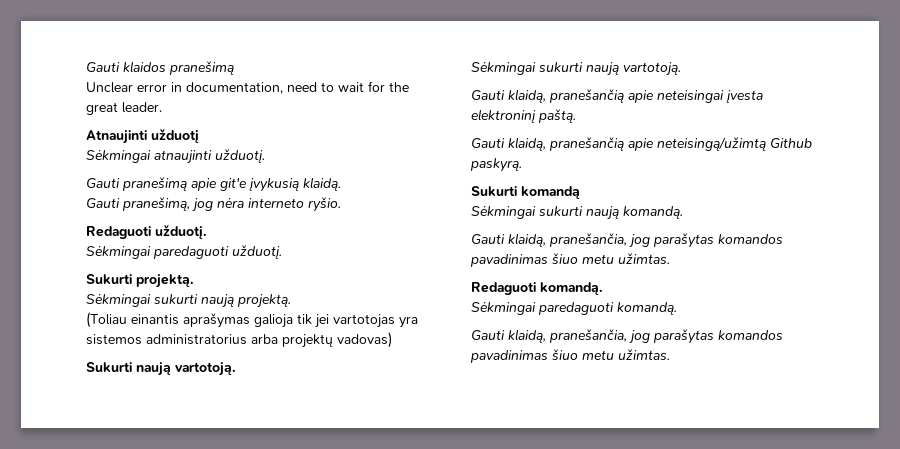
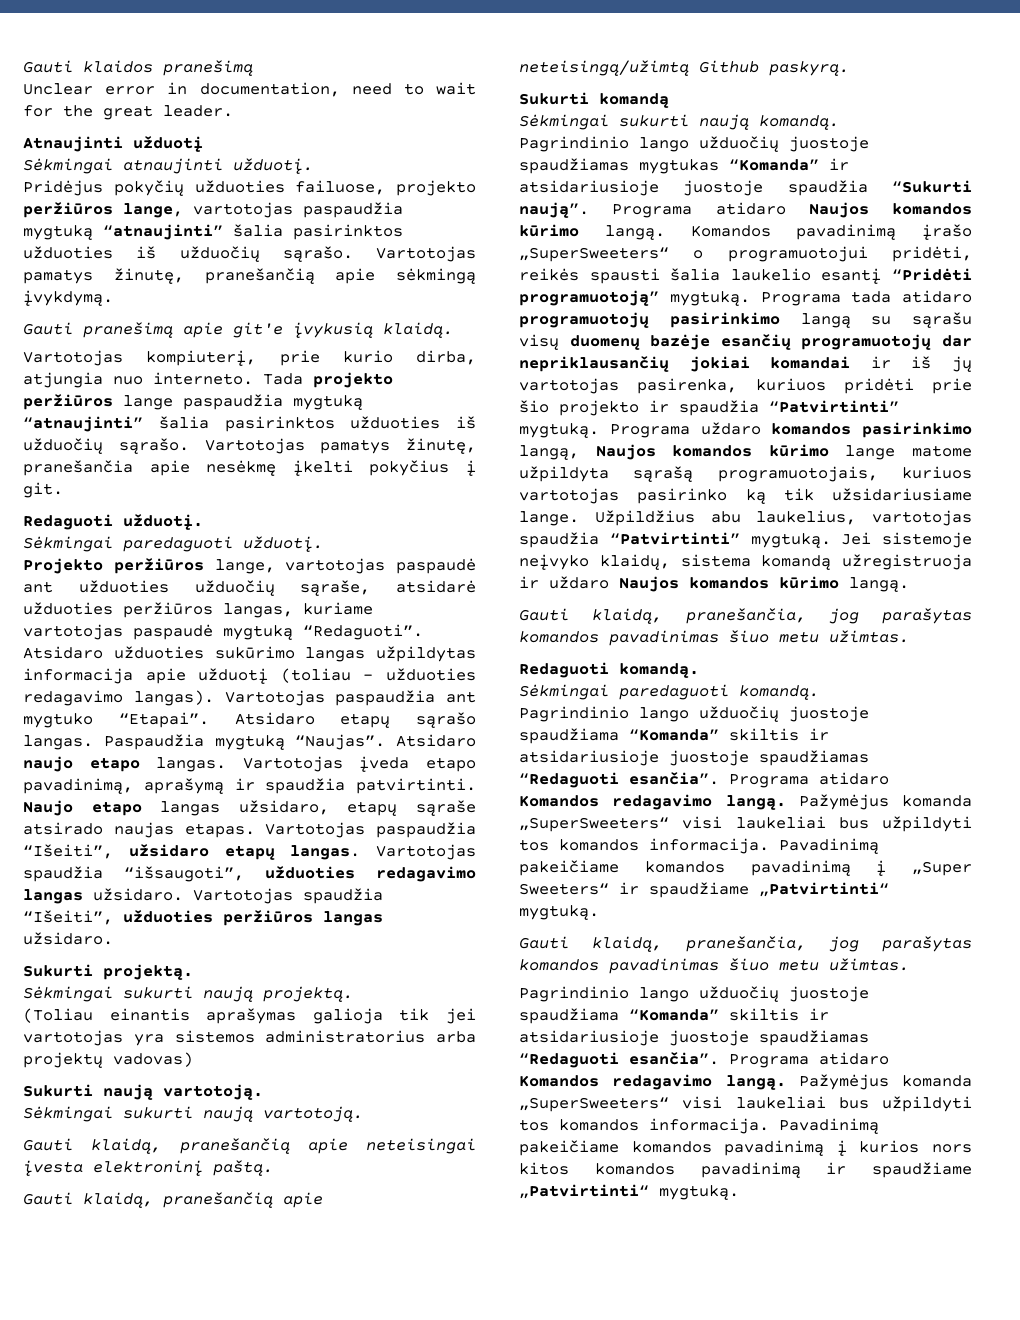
+ Pridėjus pokyčių užduoties failuose, projekto peržiūros lange, vartotojas paspaudžia mygtuką “atnaujinti” šalia pasirinktos užduoties iš užduočių sąrašo. Vartotojas pamatys žinutę, pranešančią apie sėkmingą įvykdymą.
- Gauti pranešimą, jog nėra interneto ryšio.
+ Vartotojas kompiuterį, prie kurio dirba, atjungia nuo interneto. Tada projekto peržiūros lange paspaudžia mygtuką “atnaujinti” šalia pasirinktos užduoties iš užduočių sąrašo. Vartotojas pamatys žinutę, pranešančia apie nesėkmę įkelti pokyčius į git.
+ Projekto peržiūros lange, vartotojas paspaudė ant užduoties užduočių sąraše, atsidarė užduoties peržiūros langas, kuriame vartotojas paspaudė mygtuką “Redaguoti”. Atsidaro užduoties sukūrimo langas užpildytas informacija apie užduotį (toliau - užduoties redagavimo langas). Vartotojas paspaudžia ant mygtuko “Etapai”. Atsidaro etapų sąrašo langas. Paspaudžia mygtuką “Naujas”. Atsidaro naujo etapo langas. Vartotojas įveda etapo pavadinimą, aprašymą ir spaudžia patvirtinti. Naujo etapo langas užsidaro, etapų sąraše atsirado naujas etapas. Vartotojas paspaudžia “Išeiti”, užsidaro etapų langas. Vartotojas spaudžia “išsaugoti”, užduoties redagavimo langas užsidaro. Vartotojas spaudžia “Išeiti”, užduoties peržiūros langas užsidaro.
+ Pagrindinio lango užduočių juostoje spaudžiamas mygtukas “Komanda” ir atsidariusioje juostoje spaudžia “Sukurti naują”. Programa atidaro Naujos komandos kūrimo langą. Komandos pavadinimą įrašo „SuperSweeters“ o programuotojui pridėti, reikės spausti šalia laukelio esantį “Pridėti programuotoją” mygtuką. Programa tada atidaro programuotojų pasirinkimo langą su sąrašu visų duomenų bazėje esančių programuotojų dar nepriklausančių jokiai komandai ir iš jų vartotojas pasirenka, kuriuos pridėti prie šio projekto ir spaudžia “Patvirtinti” mygtuką. Programa uždaro komandos pasirinkimo langą, Naujos komandos kūrimo lange matome užpildyta sąrašą programuotojais, kuriuos vartotojas pasirinko ką tik užsidariusiame lange. Užpildžius abu laukelius, vartotojas spaudžia “Patvirtinti” mygtuką. Jei sistemoje neįvyko klaidų, sistema komandą užregistruoja ir uždaro Naujos komandos kūrimo langą.
+ Pagrindinio lango užduočių juostoje spaudžiama “Komanda” skiltis ir atsidariusioje juostoje spaudžiamas “Redaguoti esančia”. Programa atidaro Komandos redagavimo langą. Pažymėjus komanda „SuperSweeters“ visi laukeliai bus užpildyti tos komandos informacija. Pavadinimą pakeičiame komandos pavadinimą į „Super Sweeters“ ir spaudžiame „Patvirtinti“ mygtuką.
+ Pagrindinio lango užduočių juostoje spaudžiama “Komanda” skiltis ir atsidariusioje juostoje spaudžiamas “Redaguoti esančia”. Programa atidaro Komandos redagavimo langą. Pažymėjus komanda „SuperSweeters“ visi laukeliai bus užpildyti tos komandos informacija. Pavadinimą pakeičiame komandos pavadinimą į kurios nors kitos komandos pavadinimą ir spaudžiame „Patvirtinti“ mygtuką.

